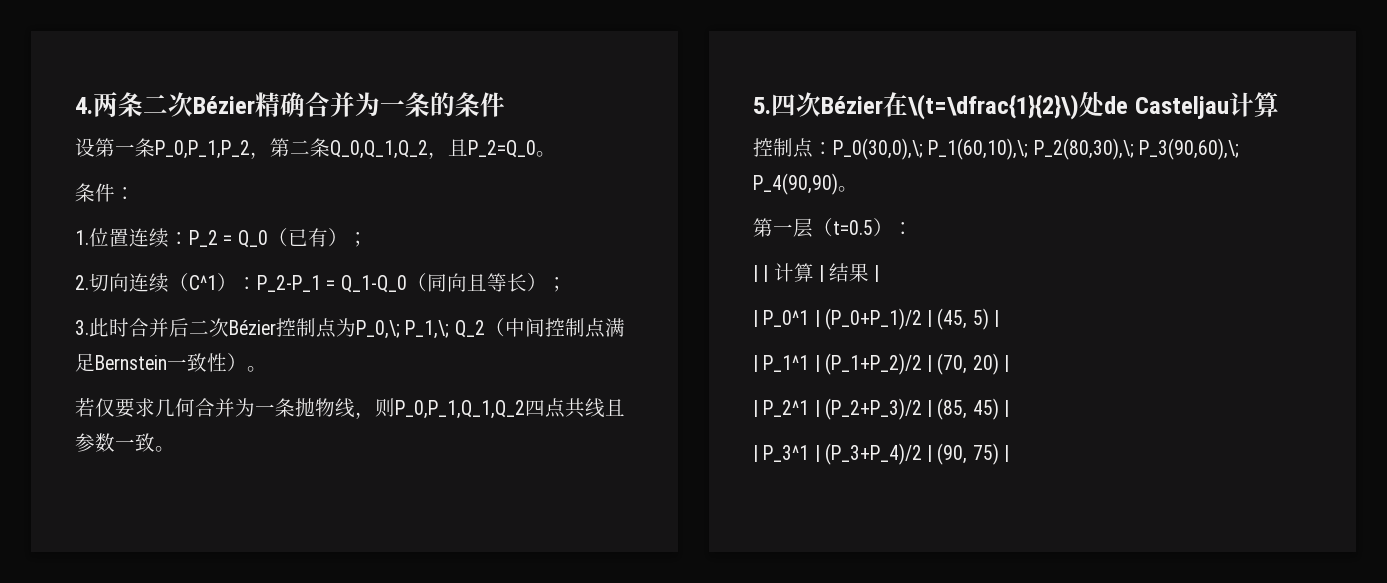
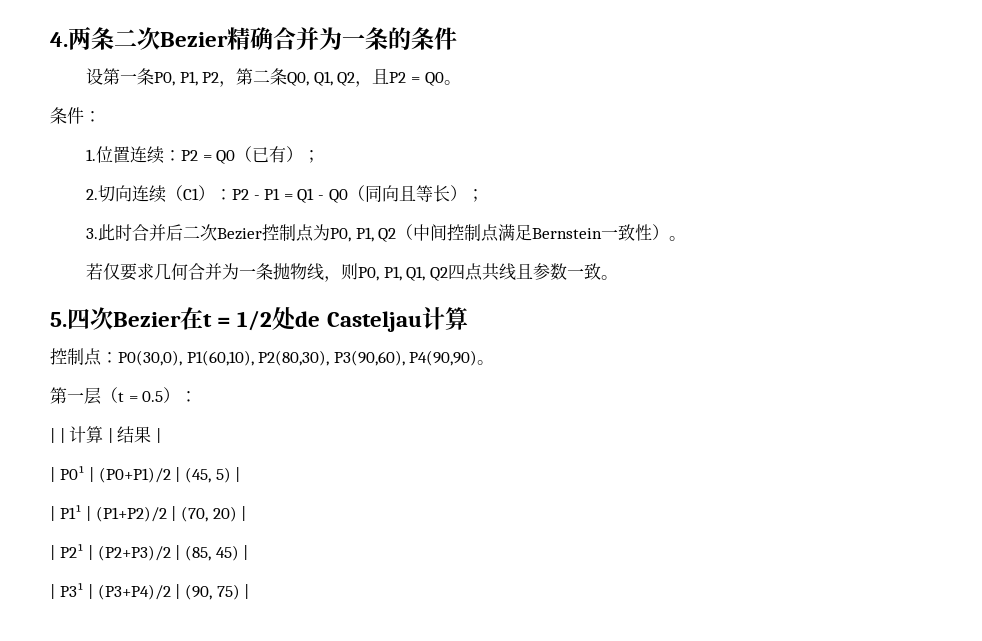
- 4.两条二次Bézier精确合并为一条的条件
+ 4.两条二次Bezier精确合并为一条的条件
- 设第一条P_0,P_1,P_2，第二条Q_0,Q_1,Q_2，且P_2=Q_0。
+ 设第一条P0, P1, P2，第二条Q0, Q1, Q2，且P2 = Q0。
- 1.位置连续：P_2 = Q_0（已有）；
+ 1.位置连续：P2 = Q0（已有）；
- 2.切向连续（C^1）：P_2-P_1 = Q_1-Q_0（同向且等长）；
+ 2.切向连续（C1）：P2 - P1 = Q1 - Q0（同向且等长）；
- 3.此时合并后二次Bézier控制点为P_0,\; P_1,\; Q_2（中间控制点满足Bernstein一致性）。
+ 3.此时合并后二次Bezier控制点为P0, P1, Q2（中间控制点满足Bernstein一致性）。
- 若仅要求几何合并为一条抛物线，则P_0,P_1,Q_1,Q_2四点共线且参数一致。
+ 若仅要求几何合并为一条抛物线，则P0, P1, Q1, Q2四点共线且参数一致。
- 5.四次Bézier在\(t=\dfrac{1}{2}\)处de Casteljau计算
+ 5.四次Bezier在t = 1/2处de Casteljau计算
- 控制点：P_0(30,0),\; P_1(60,10),\; P_2(80,30),\; P_3(90,60),\; P_4(90,90)。
+ 控制点：P0(30,0), P1(60,10), P2(80,30), P3(90,60), P4(90,90)。
- 第一层（t=0.5）：
+ 第一层（t = 0.5）：
- | P_0^1 | (P_0+P_1)/2 | (45, 5) |
+ | P0¹ | (P0+P1)/2 | (45, 5) |
- | P_1^1 | (P_1+P_2)/2 | (70, 20) |
+ | P1¹ | (P1+P2)/2 | (70, 20) |
- | P_2^1 | (P_2+P_3)/2 | (85, 45) |
+ | P2¹ | (P2+P3)/2 | (85, 45) |
- | P_3^1 | (P_3+P_4)/2 | (90, 75) |
+ | P3¹ | (P3+P4)/2 | (90, 75) |

